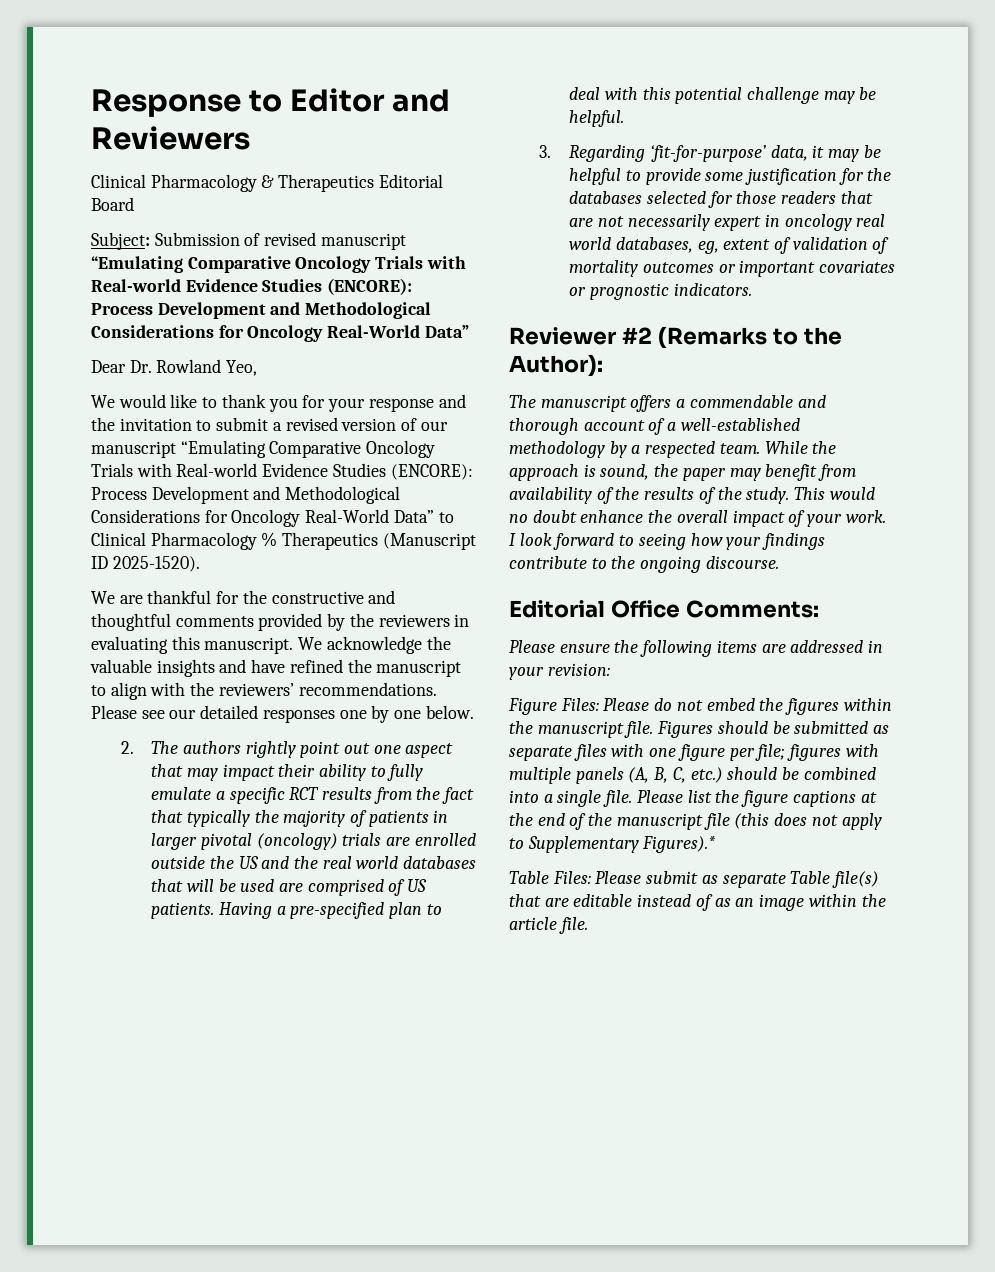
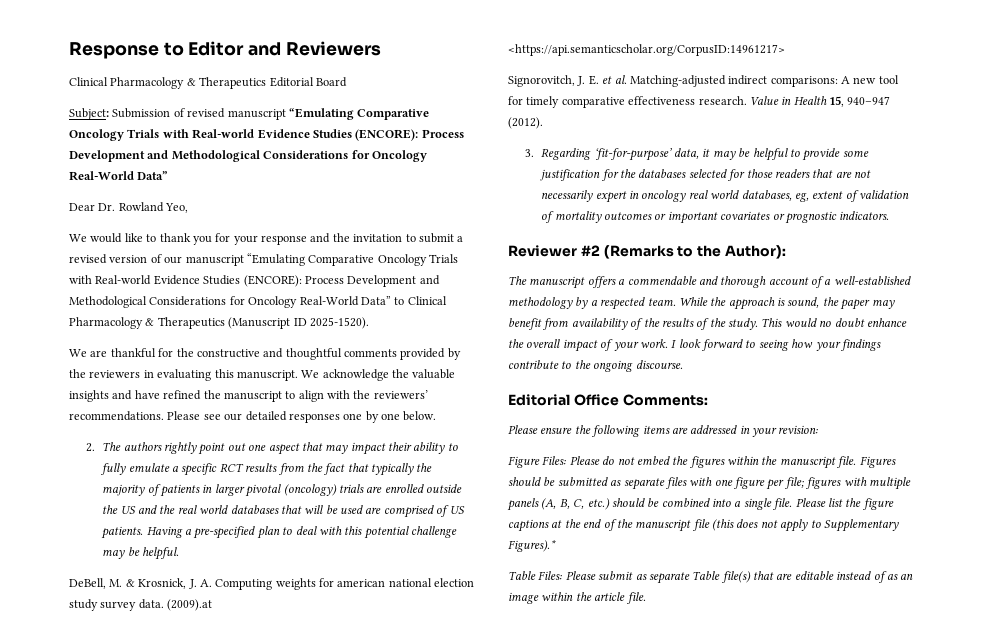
- We would like to thank you for your response and the invitation to submit a revised version of our manuscript “Emulating Comparative Oncology Trials with Real-world Evidence Studies (ENCORE): Process Development and Methodological Considerations for Oncology Real-World Data” to Clinical Pharmacology % Therapeutics (Manuscript ID 2025-1520).
+ We would like to thank you for your response and the invitation to submit a revised version of our manuscript “Emulating Comparative Oncology Trials with Real-world Evidence Studies (ENCORE): Process Development and Methodological Considerations for Oncology Real-World Data” to Clinical Pharmacology & Therapeutics (Manuscript ID 2025-1520).
+ DeBell, M. & Krosnick, J. A. Computing weights for american national election study survey data. (2009).at <https://api.semanticscholar.org/CorpusID:14961217>
+ Signorovitch, J. E. et al. Matching-adjusted indirect comparisons: A new tool for timely comparative effectiveness research. Value in Health 15, 940–947 (2012).

